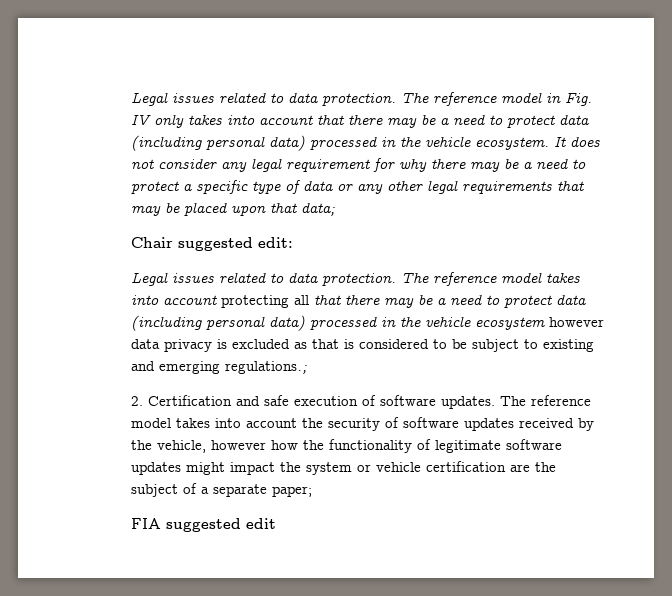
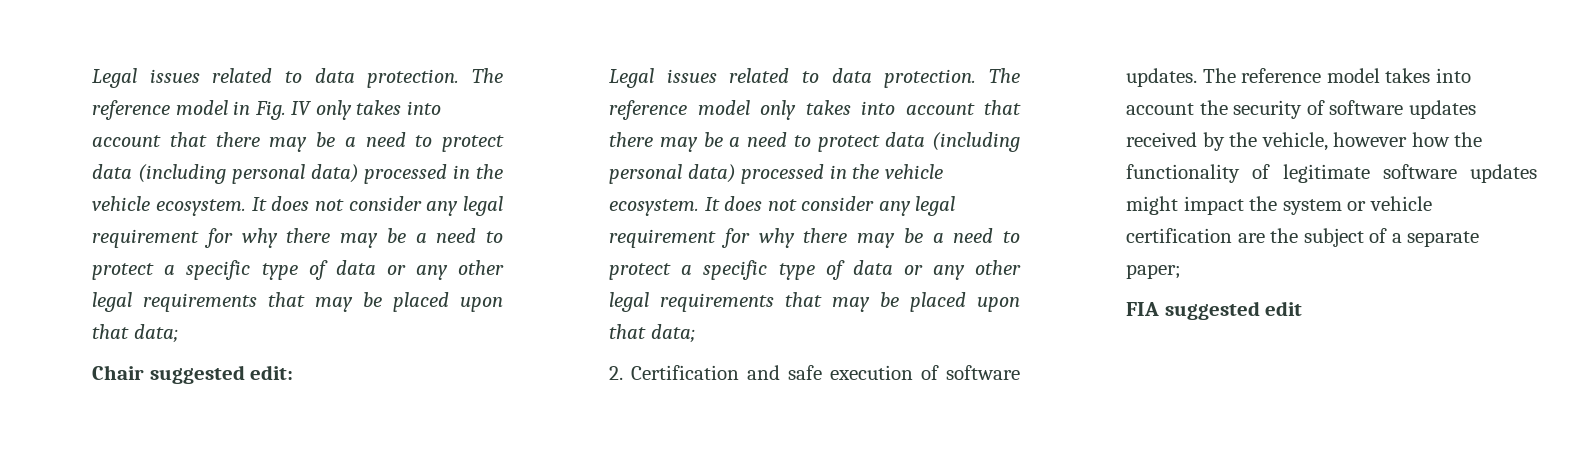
- The reference model takes into account protecting all that there may be a need to protect data (including personal data) processed in the vehicle ecosystem however data privacy is excluded as that is considered to be subject to existing and emerging regulations.;
+ The reference model only takes into account that there may be a need to protect data (including personal data) processed in the vehicle ecosystem. It does not consider any legal requirement for why there may be a need to protect a specific type of data or any other legal requirements that may be placed upon that data;

